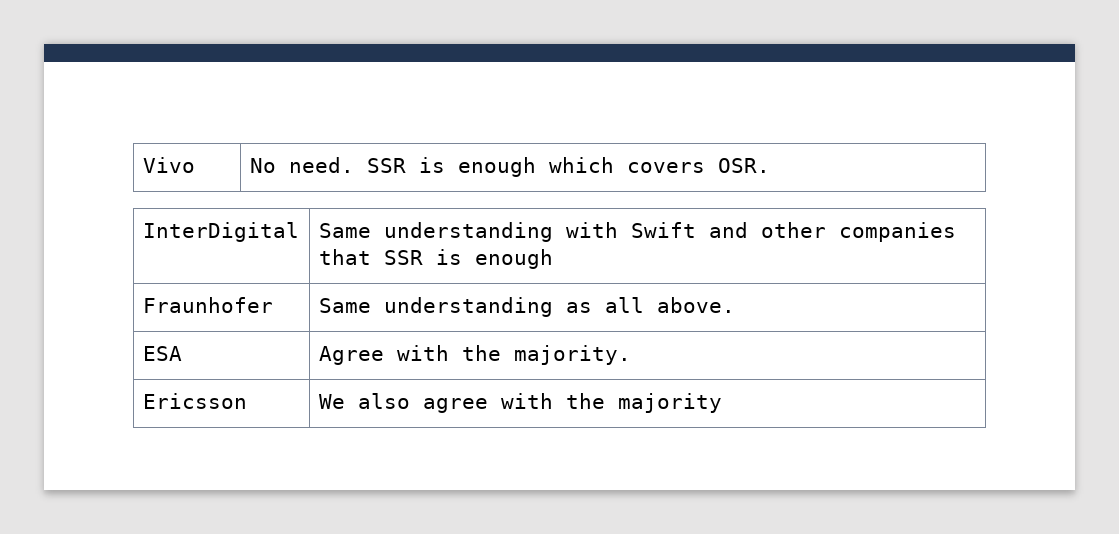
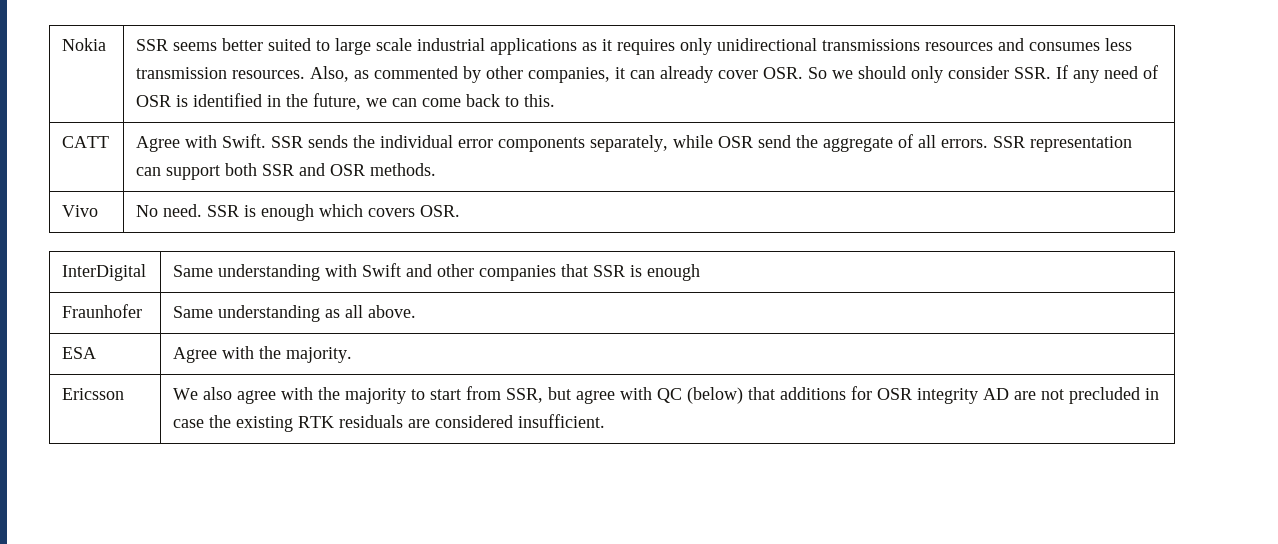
+ Nokia | SSR seems better suited to large scale industrial applications as it requires only unidirectional transmissions resources and consumes less transmission resources. Also, as commented by other companies, it can already cover OSR. So we should only consider SSR. If any need of OSR is identified in the future, we can come back to this.
+ CATT | Agree with Swift. SSR sends the individual error components separately, while OSR send the aggregate of all errors. SSR representation can support both SSR and OSR methods.
- Ericsson | We also agree with the majority
+ Ericsson | We also agree with the majority to start from SSR, but agree with QC (below) that additions for OSR integrity AD are not precluded in case the existing RTK residuals are considered insufficient.

